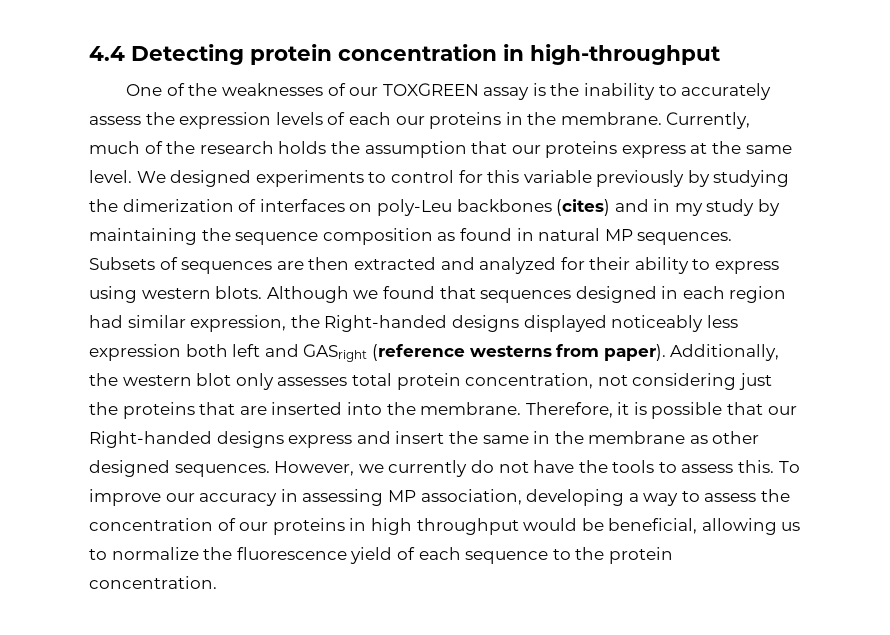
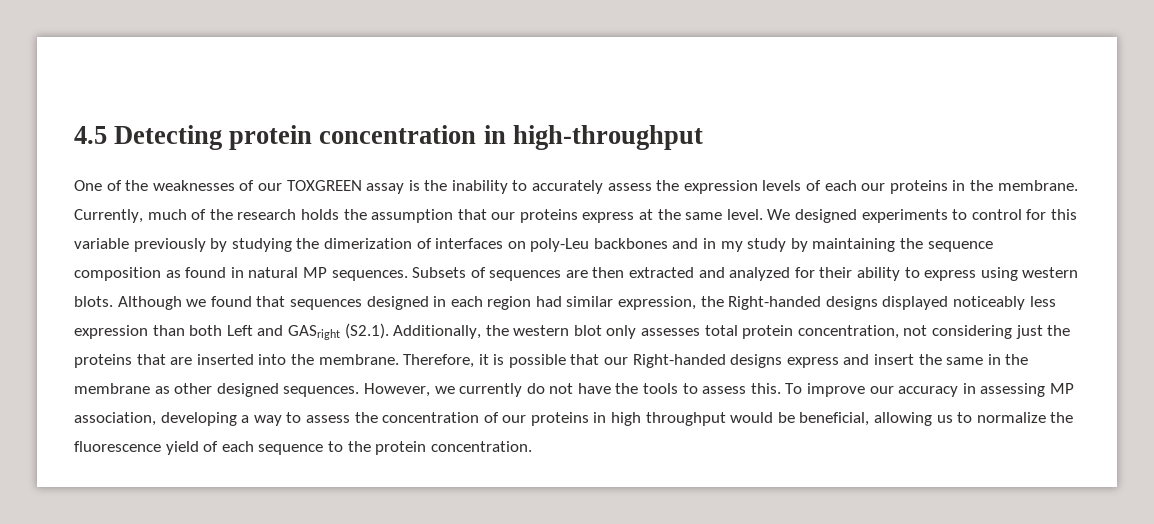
- 4.4 Detecting protein concentration in high-throughput
+ 4.5 Detecting protein concentration in high-throughput
- We designed experiments to control for this variable previously by studying the dimerization of interfaces on poly-Leu backbones (cites) and in my study by maintaining the sequence composition as found in natural MP sequences.
+ We designed experiments to control for this variable previously by studying the dimerization of interfaces on poly-Leu backbones and in my study by maintaining the sequence composition as found in natural MP sequences.
- Although we found that sequences designed in each region had similar expression, the Right-handed designs displayed noticeably less expression both left and GASright (reference westerns from paper). Additionally, the western blot only assesses total protein concentration, not considering just the proteins that are inserted into the membrane.
+ Although we found that sequences designed in each region had similar expression, the Right-handed designs displayed noticeably less expression than both Left and GASright (S2.1). Additionally, the western blot only assesses total protein concentration, not considering just the proteins that are inserted into the membrane.

